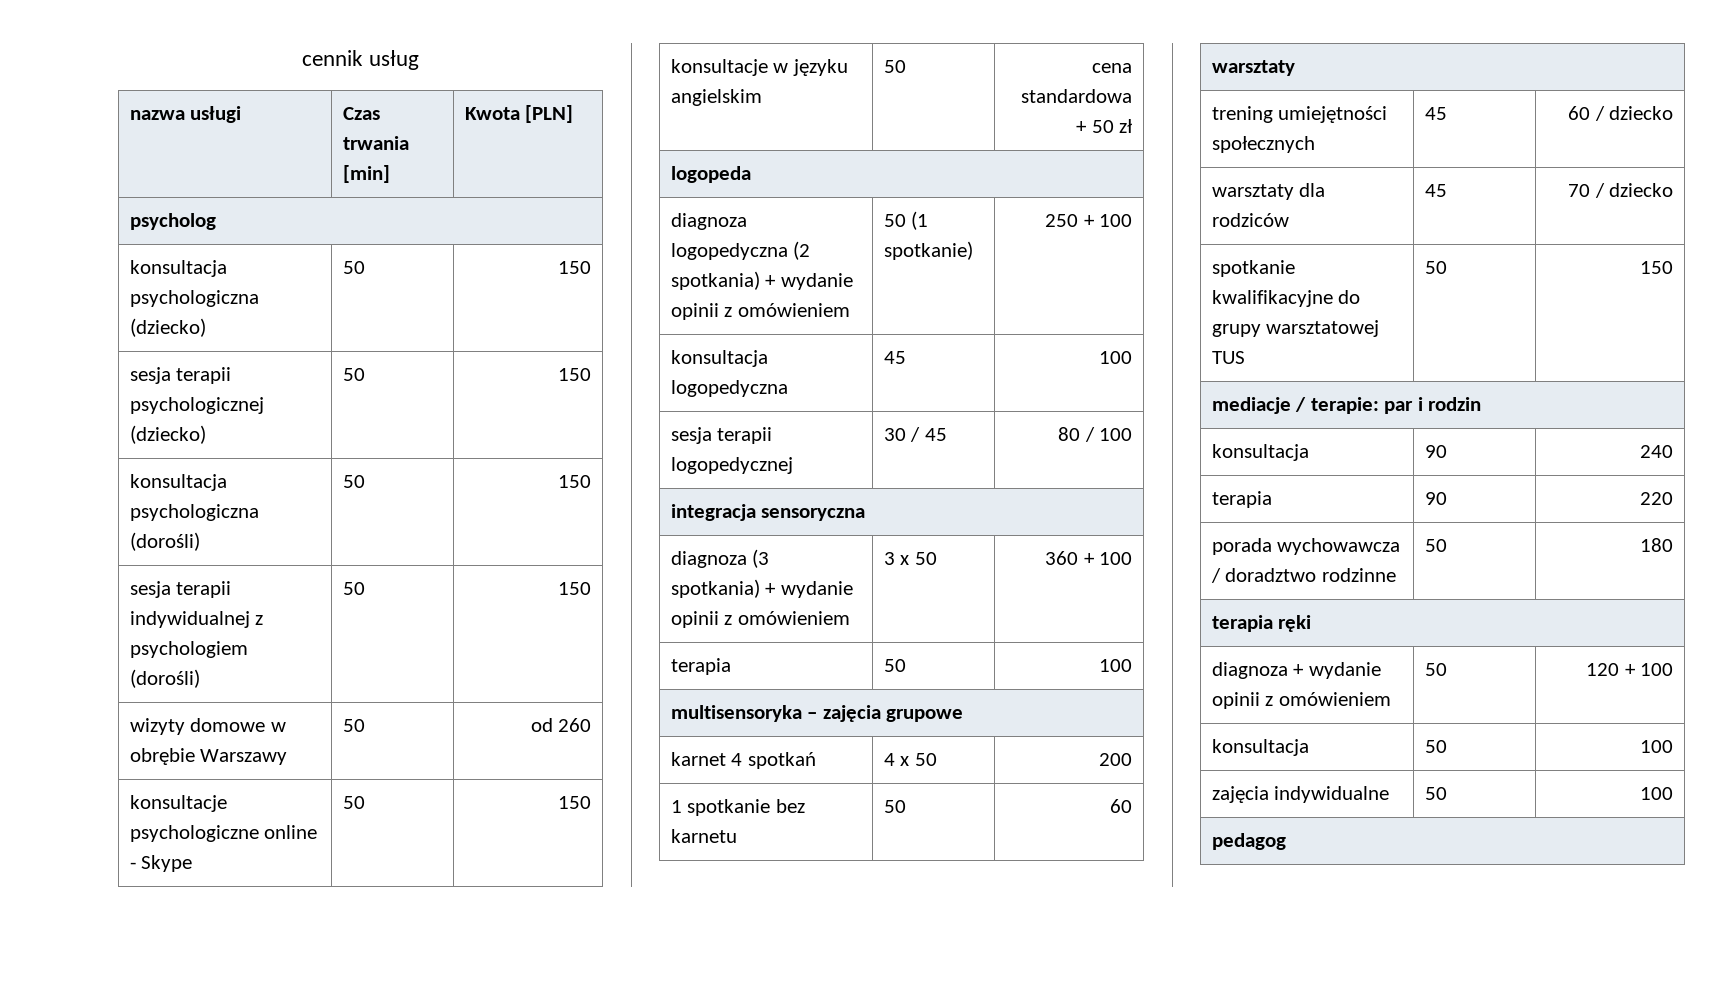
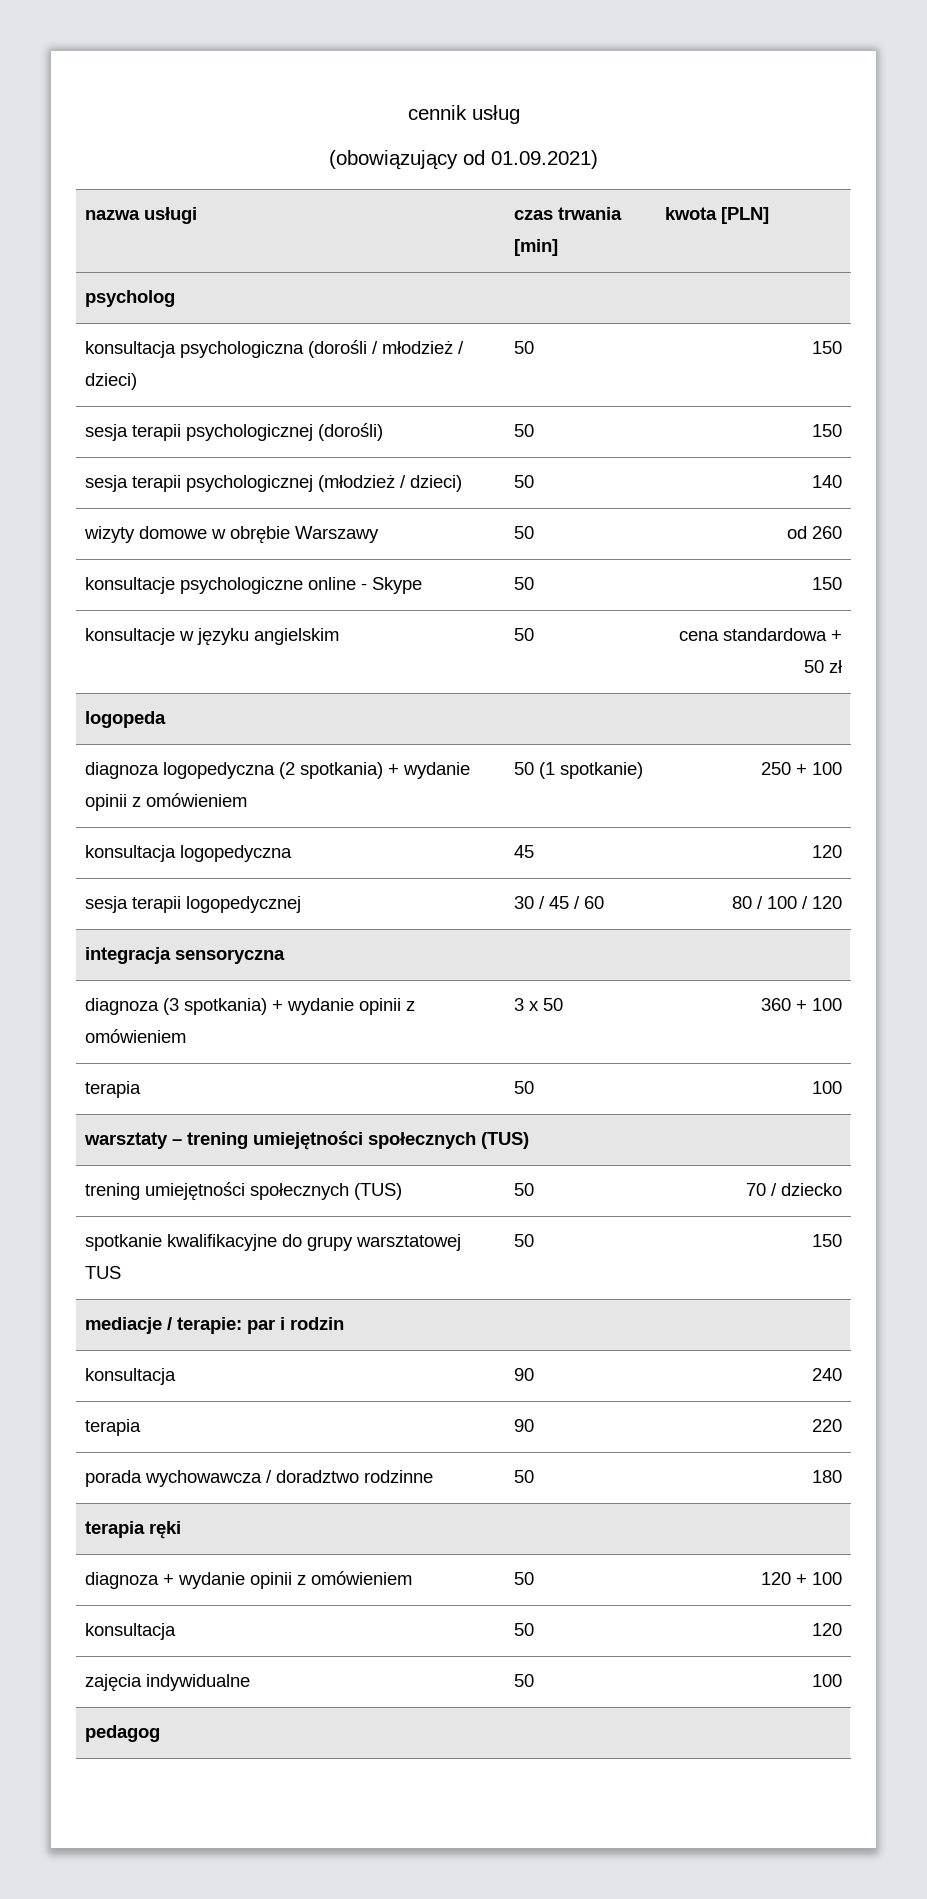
+ (obowiązujący od 01.09.2021)
- nazwa usługi | Czas trwania [min] | Kwota [PLN]
+ nazwa usługi | czas trwania [min] | kwota [PLN]
- konsultacja psychologiczna (dziecko) | 50 | 150
- sesja terapii psychologicznej (dziecko) | 50 | 150
- konsultacja psychologiczna (dorośli) | 50 | 150
+ konsultacja psychologiczna (dorośli / młodzież / dzieci) | 50 | 150
+ sesja terapii psychologicznej (dorośli) | 50 | 150
- sesja terapii indywidualnej z psychologiem (dorośli) | 50 | 150
+ sesja terapii psychologicznej (młodzież / dzieci) | 50 | 140
- konsultacja logopedyczna | 45 | 100
+ konsultacja logopedyczna | 45 | 120
- sesja terapii logopedycznej | 30 / 45 | 80 / 100
+ sesja terapii logopedycznej | 30 / 45 / 60 | 80 / 100 / 120
- multisensoryka – zajęcia grupowe
- karnet 4 spotkań | 4 x 50 | 200
- 1 spotkanie bez karnetu | 50 | 60
- warsztaty
- trening umiejętności społecznych | 45 | 60 / dziecko
- warsztaty dla rodziców | 45 | 70 / dziecko
+ warsztaty – trening umiejętności społecznych (TUS)
+ trening umiejętności społecznych (TUS) | 50 | 70 / dziecko
- konsultacja | 50 | 100
+ konsultacja | 50 | 120

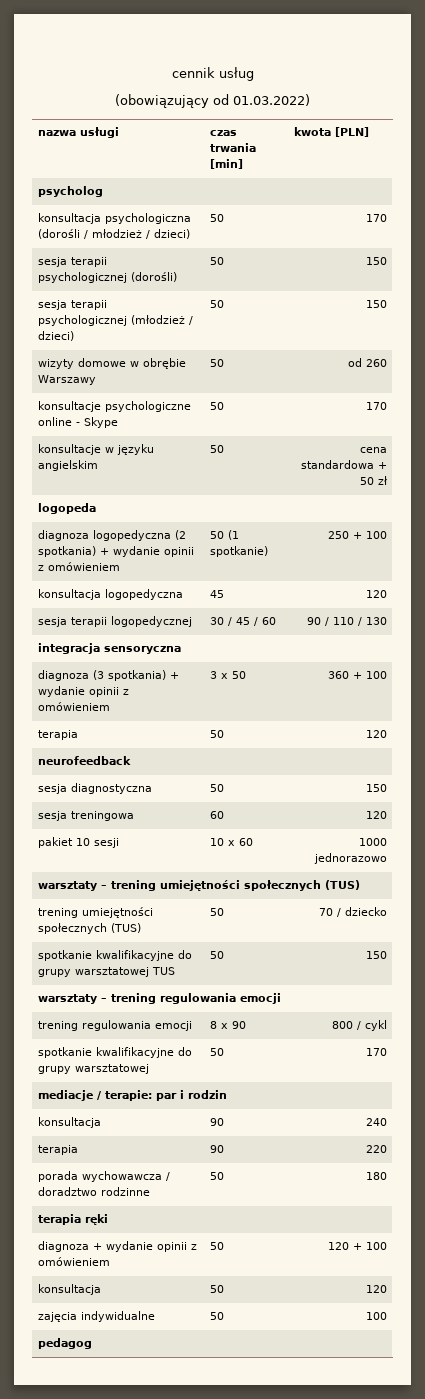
- (obowiązujący od 01.09.2021)
+ (obowiązujący od 01.03.2022)
- konsultacja psychologiczna (dorośli / młodzież / dzieci) | 50 | 150
+ konsultacja psychologiczna (dorośli / młodzież / dzieci) | 50 | 170
- sesja terapii psychologicznej (młodzież / dzieci) | 50 | 140
+ sesja terapii psychologicznej (młodzież / dzieci) | 50 | 150
- konsultacje psychologiczne online - Skype | 50 | 150
+ konsultacje psychologiczne online - Skype | 50 | 170
- sesja terapii logopedycznej | 30 / 45 / 60 | 80 / 100 / 120
+ sesja terapii logopedycznej | 30 / 45 / 60 | 90 / 110 / 130
- terapia | 50 | 100
+ terapia | 50 | 120
+ neurofeedback
+ sesja diagnostyczna | 50 | 150
+ sesja treningowa | 60 | 120
+ pakiet 10 sesji | 10 x 60 | 1000 jednorazowo
+ warsztaty – trening regulowania emocji
+ trening regulowania emocji | 8 x 90 | 800 / cykl
+ spotkanie kwalifikacyjne do grupy warsztatowej | 50 | 170

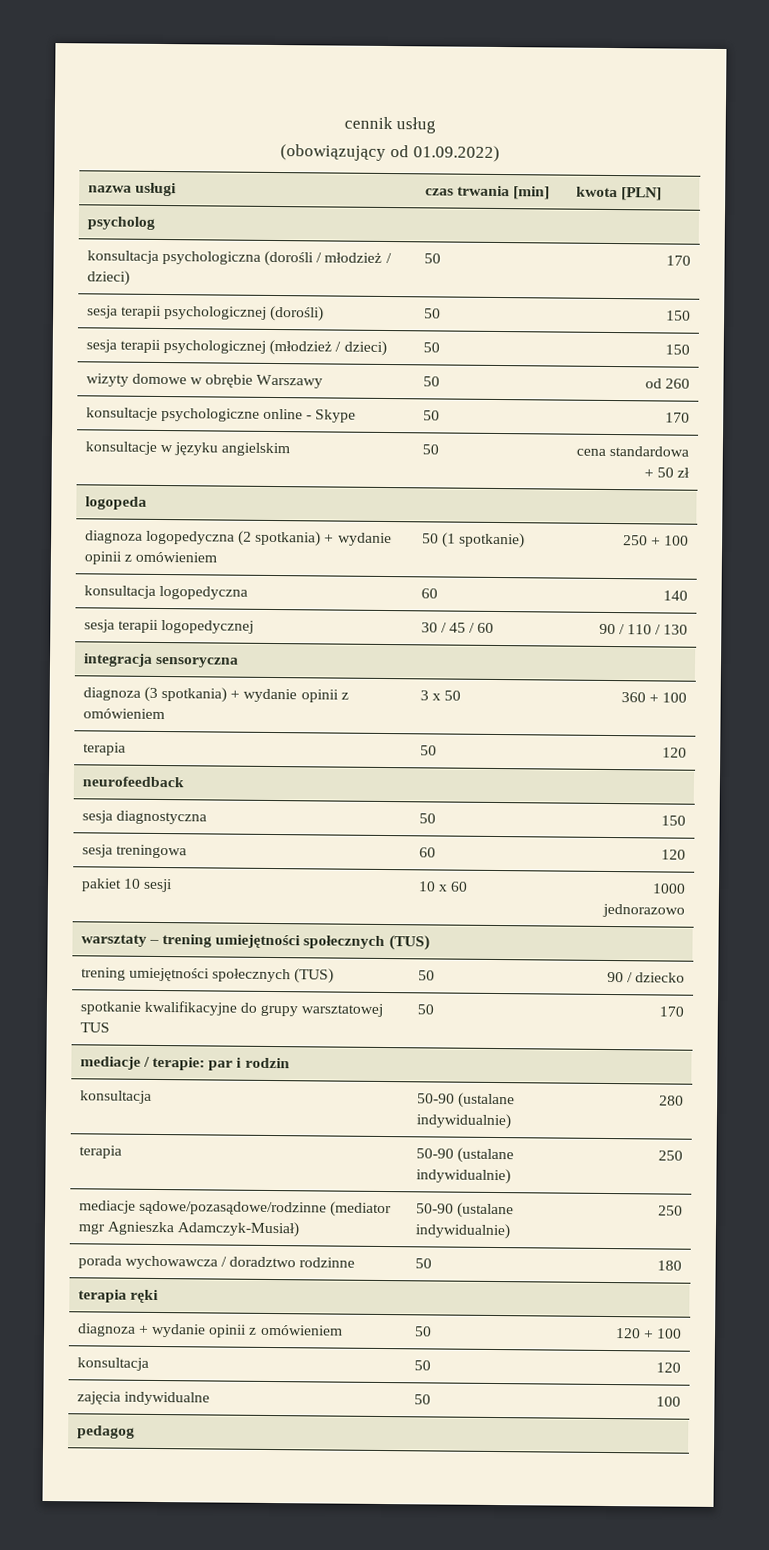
- (obowiązujący od 01.03.2022)
+ (obowiązujący od 01.09.2022)
- konsultacja logopedyczna | 45 | 120
+ konsultacja logopedyczna | 60 | 140
- trening umiejętności społecznych (TUS) | 50 | 70 / dziecko
+ trening umiejętności społecznych (TUS) | 50 | 90 / dziecko
- spotkanie kwalifikacyjne do grupy warsztatowej TUS | 50 | 150
- warsztaty – trening regulowania emocji
- trening regulowania emocji | 8 x 90 | 800 / cykl
- spotkanie kwalifikacyjne do grupy warsztatowej | 50 | 170
+ spotkanie kwalifikacyjne do grupy warsztatowej TUS | 50 | 170
- konsultacja | 90 | 240
- terapia | 90 | 220
+ konsultacja | 50-90 (ustalane indywidualnie) | 280
+ terapia | 50-90 (ustalane indywidualnie) | 250
+ mediacje sądowe/pozasądowe/rodzinne (mediator mgr Agnieszka Adamczyk-Musiał) | 50-90 (ustalane indywidualnie) | 250

